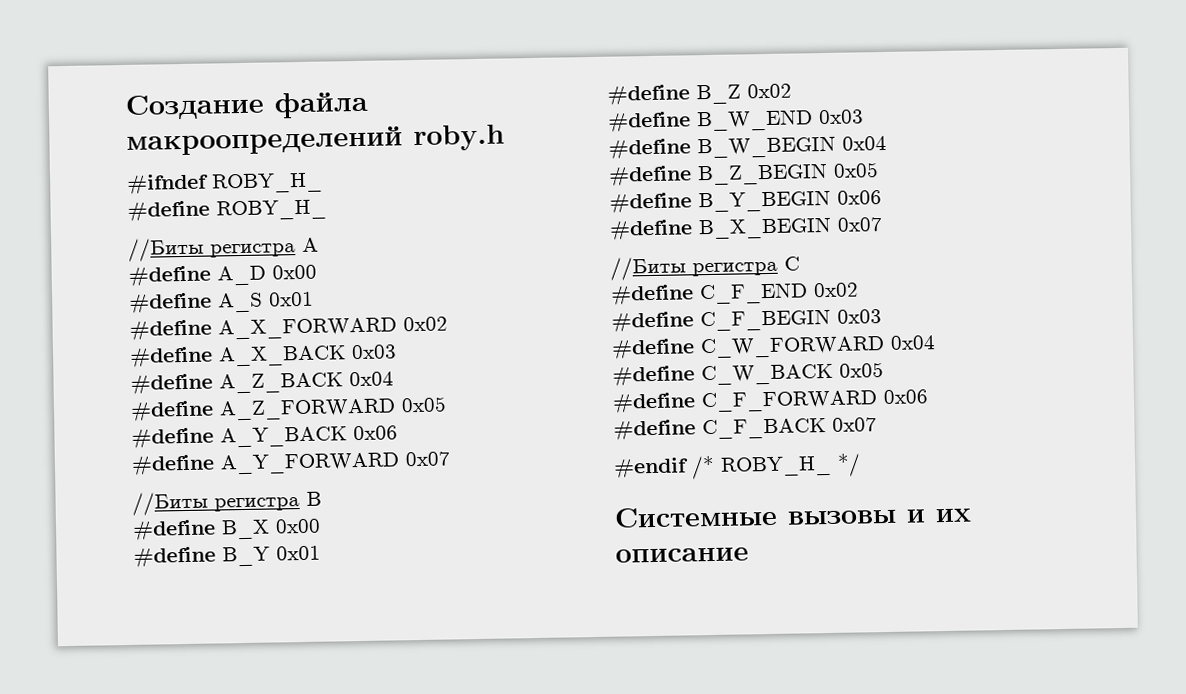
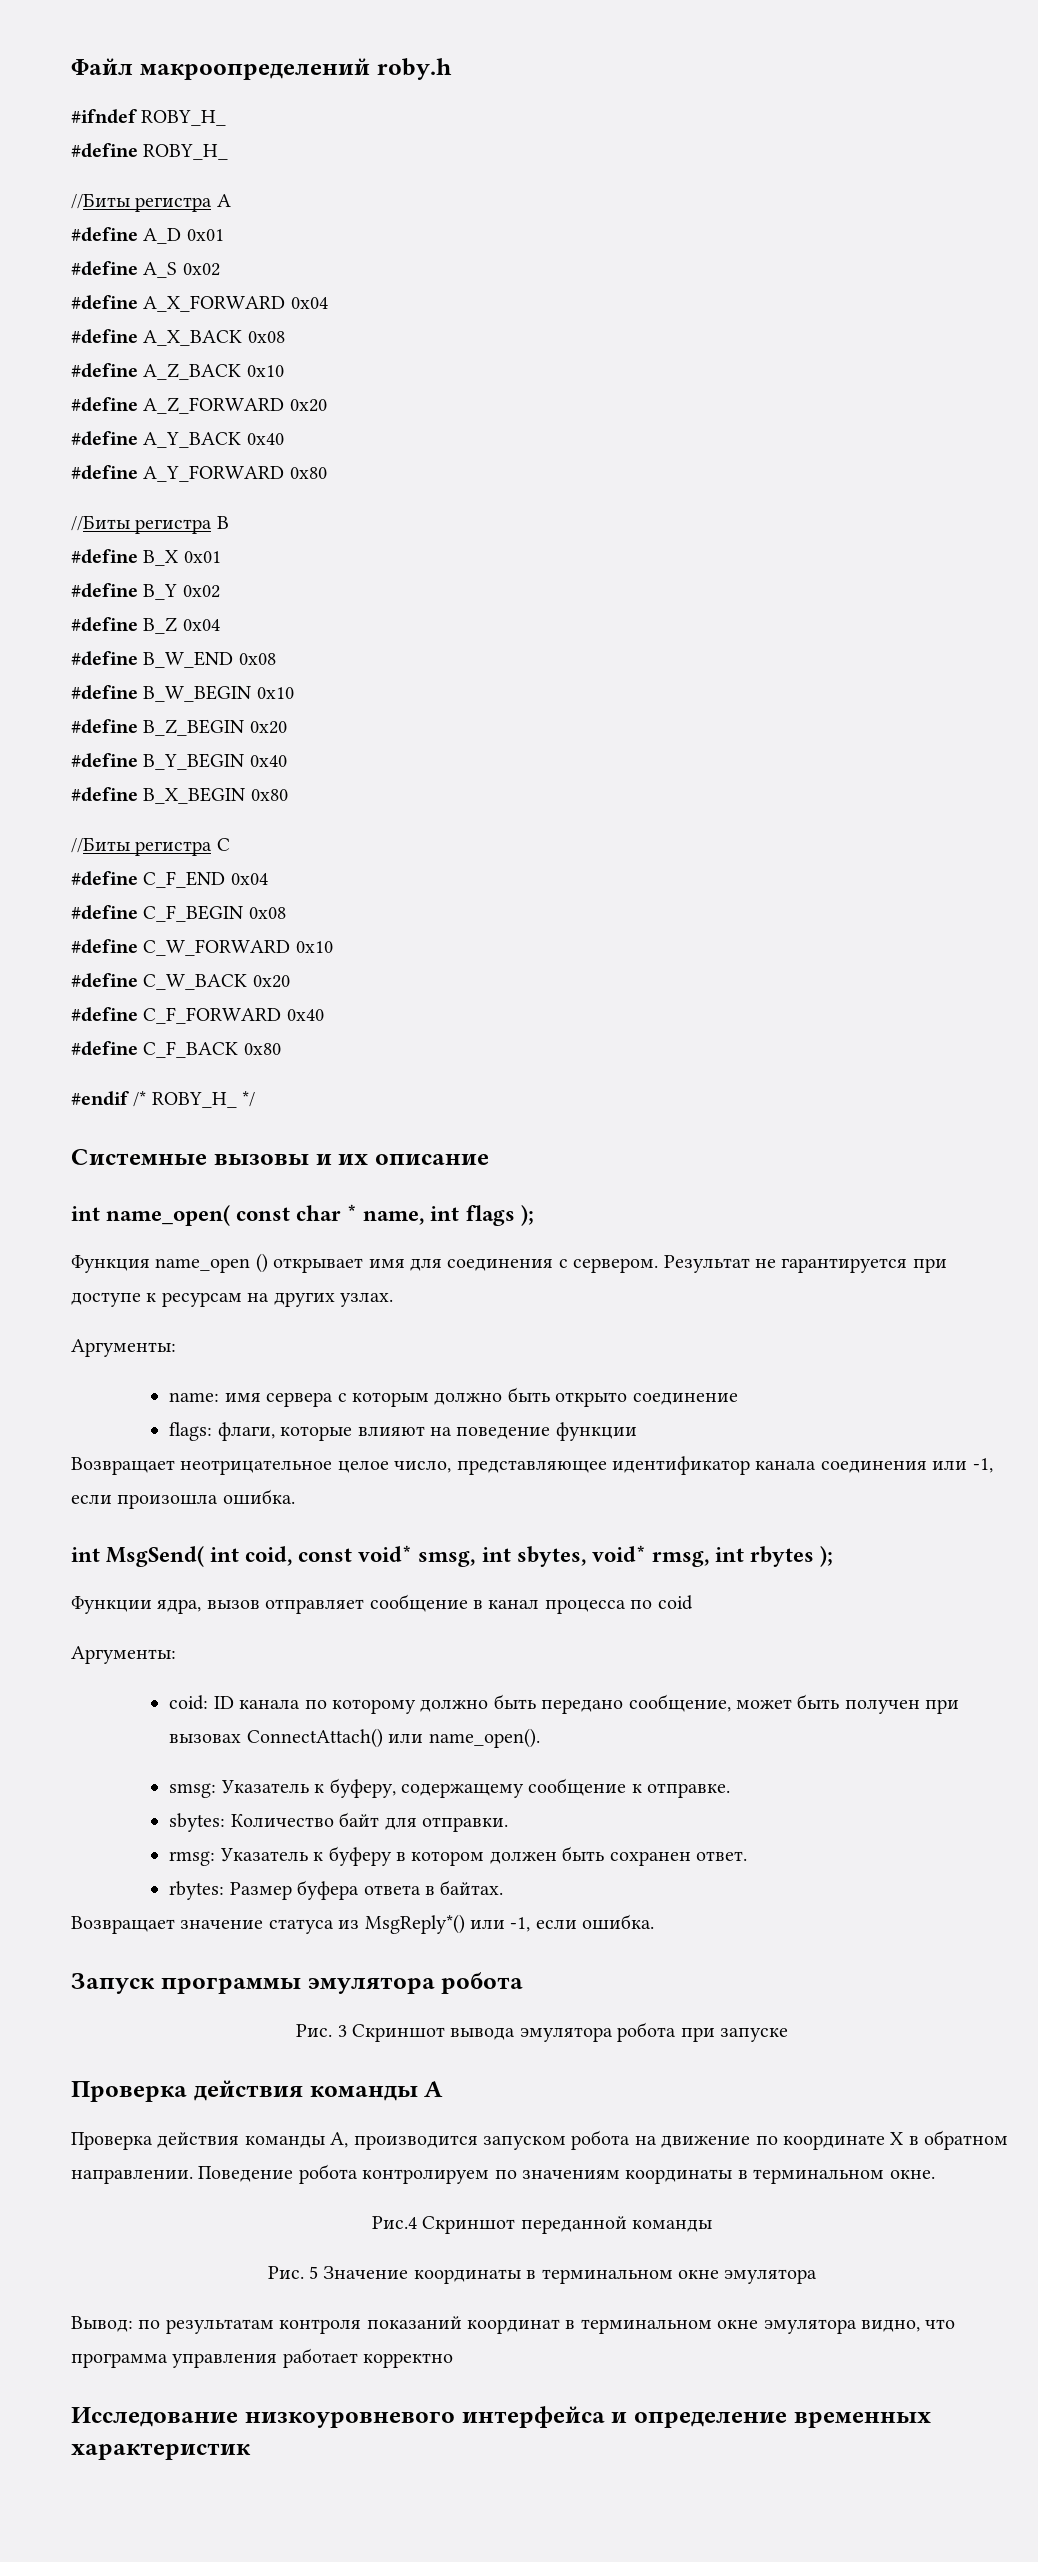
- Создание файла макроопределений roby.h
+ Файл макроопределений roby.h
- #define A_D 0x00
+ #define A_D 0x01
- #define A_S 0x01
+ #define A_S 0x02
- #define A_X_FORWARD 0x02
+ #define A_X_FORWARD 0x04
- #define A_X_BACK 0x03
+ #define A_X_BACK 0x08
- #define A_Z_BACK 0x04
+ #define A_Z_BACK 0x10
- #define A_Z_FORWARD 0x05
+ #define A_Z_FORWARD 0x20
- #define A_Y_BACK 0x06
+ #define A_Y_BACK 0x40
- #define A_Y_FORWARD 0x07
+ #define A_Y_FORWARD 0x80
- #define B_X 0x00
+ #define B_X 0x01
- #define B_Y 0x01
+ #define B_Y 0x02
- #define B_Z 0x02
+ #define B_Z 0x04
- #define B_W_END 0x03
+ #define B_W_END 0x08
- #define B_W_BEGIN 0x04
+ #define B_W_BEGIN 0x10
- #define B_Z_BEGIN 0x05
+ #define B_Z_BEGIN 0x20
- #define B_Y_BEGIN 0x06
+ #define B_Y_BEGIN 0x40
- #define B_X_BEGIN 0x07
+ #define B_X_BEGIN 0x80
- #define C_F_END 0x02
+ #define C_F_END 0x04
- #define C_F_BEGIN 0x03
+ #define C_F_BEGIN 0x08
- #define C_W_FORWARD 0x04
+ #define C_W_FORWARD 0x10
- #define C_W_BACK 0x05
+ #define C_W_BACK 0x20
- #define C_F_FORWARD 0x06
+ #define C_F_FORWARD 0x40
- #define C_F_BACK 0x07
+ #define C_F_BACK 0x80
+ int name_open( const char * name, int flags );
+ Функция name_open () открывает имя для соединения с сервером. Результат не гарантируется при доступе к ресурсам на других узлах.
+ Аргументы:
+ name: имя сервера с которым должно быть открыто соединение
+ flags: флаги, которые влияют на поведение функции
+ Возвращает неотрицательное целое число, представляющее идентификатор канала соединения или -1, если произошла ошибка.
+ int MsgSend( int coid, const void* smsg, int sbytes, void* rmsg, int rbytes );
+ Функции ядра, вызов отправляет сообщение в канал процесса по coid
+ Аргументы:
+ coid: ID канала по которому должно быть передано сообщение, может быть получен при вызовах ConnectAttach() или name_open().
+ smsg: Указатель к буферу, содержащему сообщение к отправке.
+ sbytes: Количество байт для отправки.
+ rmsg: Указатель к буферу в котором должен быть сохранен ответ.
+ rbytes: Размер буфера ответа в байтах.
+ Возвращает значение статуса из MsgReply*() или -1, если ошибка.
+ Запуск программы эмулятора робота
+ Рис. 3 Скриншот вывода эмулятора робота при запуске
+ Проверка действия команды A
+ Проверка действия команды А, производится запуском робота на движение по координате X в обратном направлении. Поведение робота контролируем по значениям координаты в терминальном окне.
+ Рис.4 Скриншот переданной команды
+ Рис. 5 Значение координаты в терминальном окне эмулятора
+ Вывод: по результатам контроля показаний координат в терминальном окне эмулятора видно, что программа управления работает корректно
+ Исследование низкоуровневого интерфейса и определение временных характеристик

